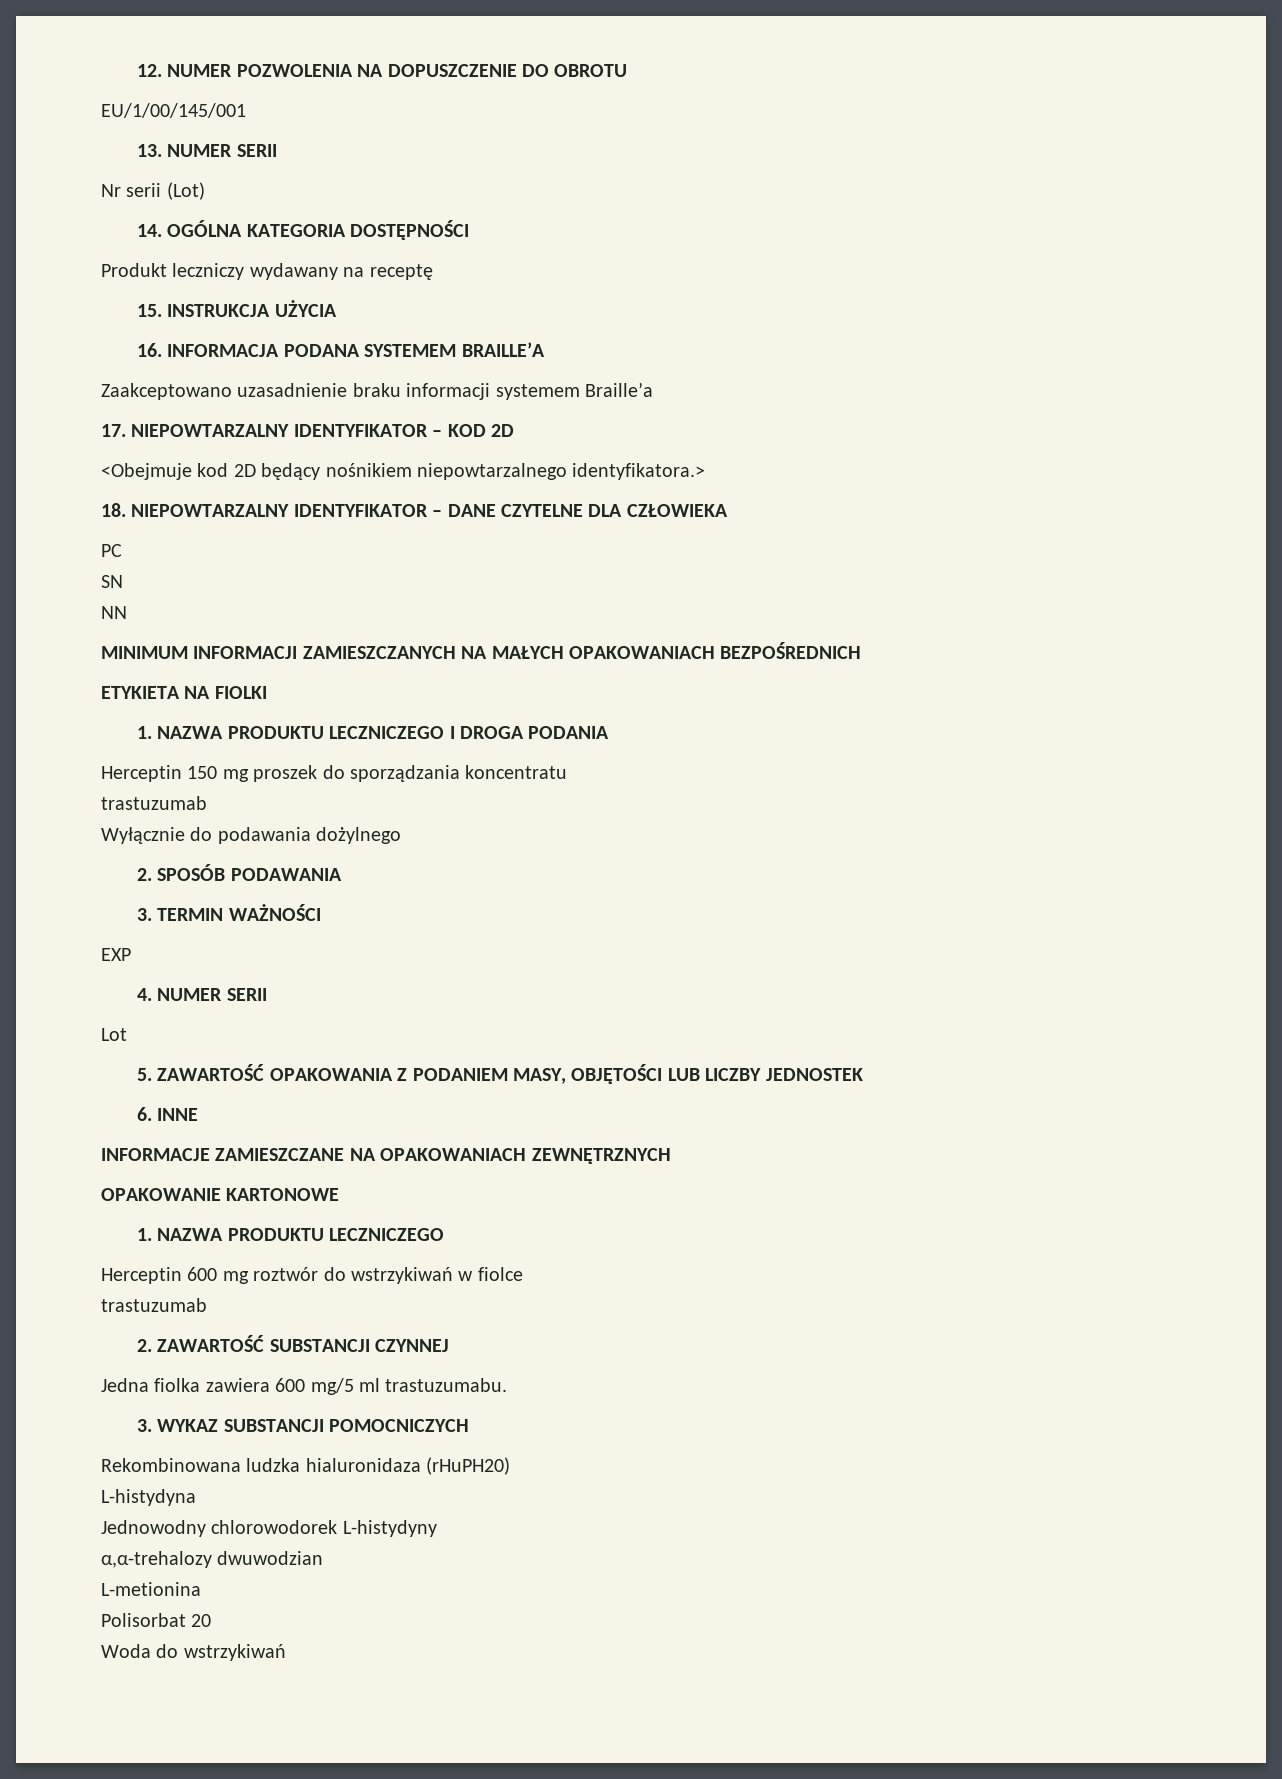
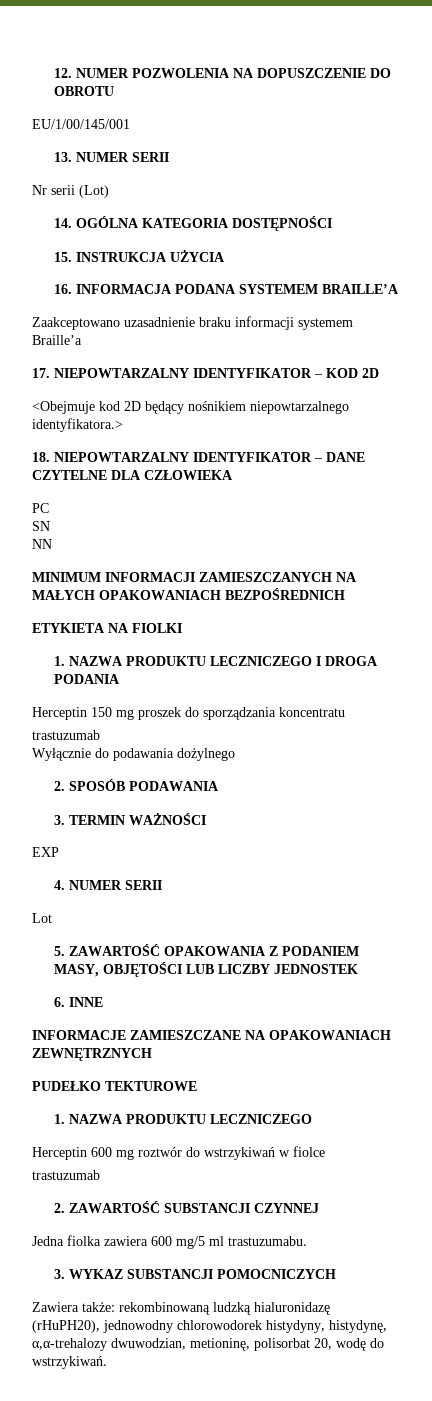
- Produkt leczniczy wydawany na receptę
- OPAKOWANIE KARTONOWE
+ PUDEŁKO TEKTUROWE
- Rekombinowana ludzka hialuronidaza (rHuPH20)
- L-histydyna
- Jednowodny chlorowodorek L-histydyny
- α,α-trehalozy dwuwodzian
- L-metionina
- Polisorbat 20
- Woda do wstrzykiwań
+ Zawiera także: rekombinowaną ludzką hialuronidazę (rHuPH20), jednowodny chlorowodorek histydyny, histydynę, α,α-trehalozy dwuwodzian, metioninę, polisorbat 20, wodę do wstrzykiwań.

